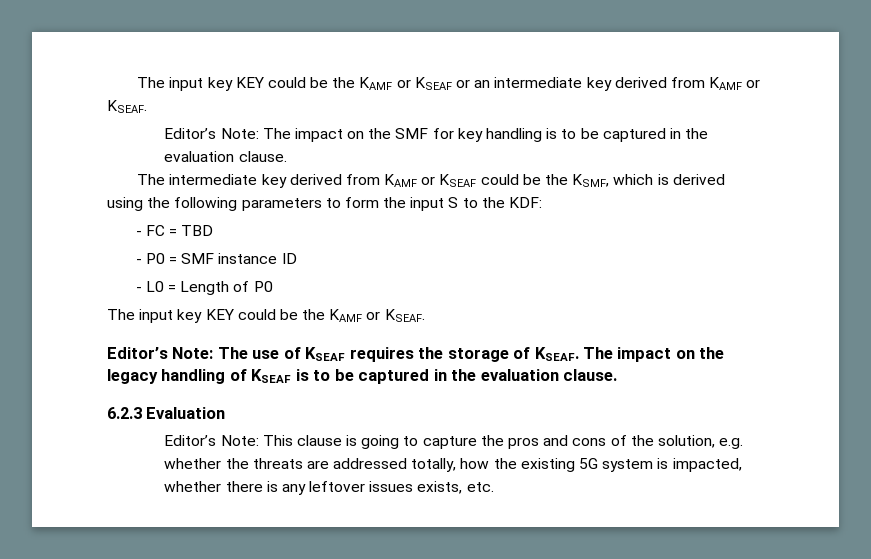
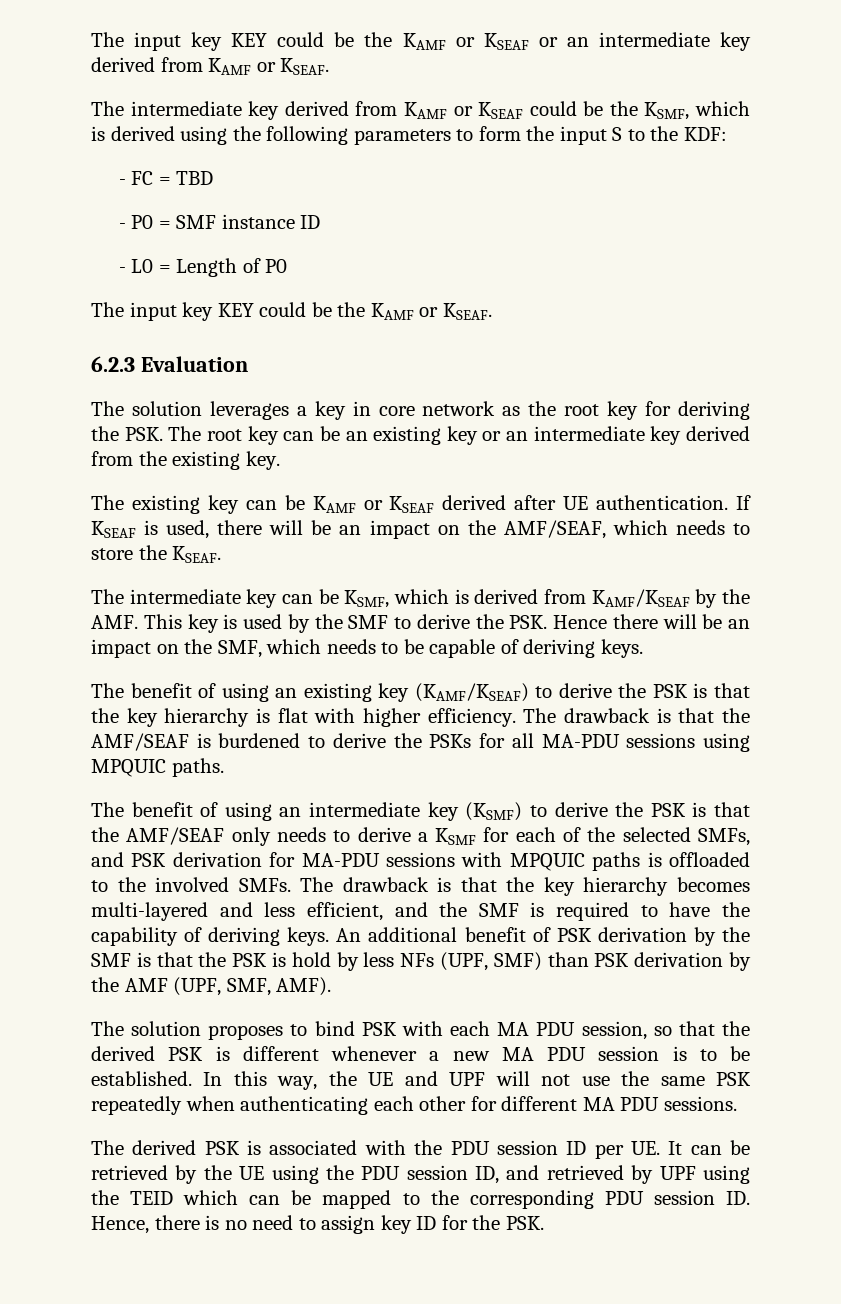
- Editor’s Note: The impact on the SMF for key handling is to be captured in the evaluation clause.
- Editor’s Note: The use of KSEAF requires the storage of KSEAF. The impact on the legacy handling of KSEAF is to be captured in the evaluation clause.
  6.2.3 Evaluation
- Editor’s Note: This clause is going to capture the pros and cons of the solution, e.g. whether the threats are addressed totally, how the existing 5G system is impacted, whether there is any leftover issues exists, etc.
+ The solution leverages a key in core network as the root key for deriving the PSK. The root key can be an existing key or an intermediate key derived from the existing key.
+ The existing key can be KAMF or KSEAF derived after UE authentication. If KSEAF is used, there will be an impact on the AMF/SEAF, which needs to store the KSEAF.
+ The intermediate key can be KSMF, which is derived from KAMF/KSEAF by the AMF. This key is used by the SMF to derive the PSK. Hence there will be an impact on the SMF, which needs to be capable of deriving keys.
+ The benefit of using an existing key (KAMF/KSEAF) to derive the PSK is that the key hierarchy is flat with higher efficiency. The drawback is that the AMF/SEAF is burdened to derive the PSKs for all MA-PDU sessions using MPQUIC paths.
+ The benefit of using an intermediate key (KSMF) to derive the PSK is that the AMF/SEAF only needs to derive a KSMF for each of the selected SMFs, and PSK derivation for MA-PDU sessions with MPQUIC paths is offloaded to the involved SMFs. The drawback is that the key hierarchy becomes multi-layered and less efficient, and the SMF is required to have the capability of deriving keys. An additional benefit of PSK derivation by the SMF is that the PSK is hold by less NFs (UPF, SMF) than PSK derivation by the AMF (UPF, SMF, AMF).
+ The solution proposes to bind PSK with each MA PDU session, so that the derived PSK is different whenever a new MA PDU session is to be established. In this way, the UE and UPF will not use the same PSK repeatedly when authenticating each other for different MA PDU sessions.
+ The derived PSK is associated with the PDU session ID per UE. It can be retrieved by the UE using the PDU session ID, and retrieved by UPF using the TEID which can be mapped to the corresponding PDU session ID. Hence, there is no need to assign key ID for the PSK.

